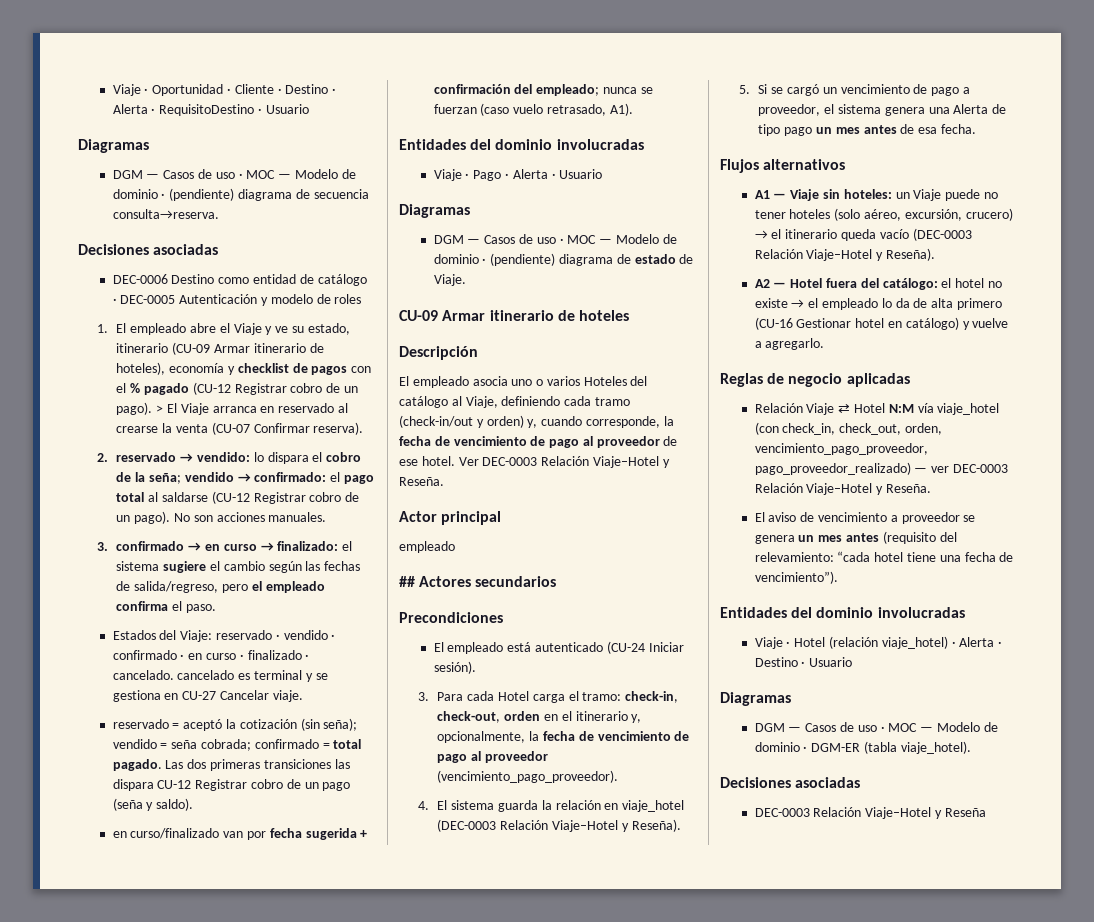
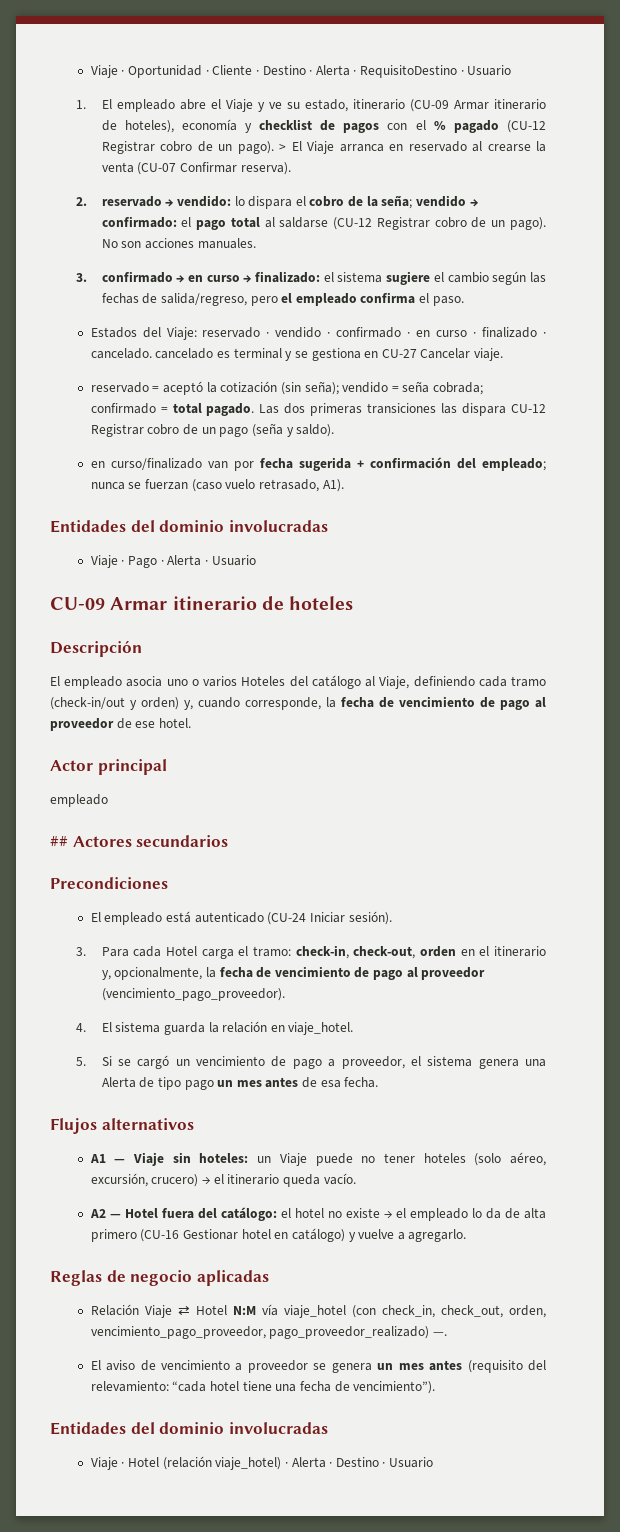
  Viaje · Oportunidad · Cliente · Destino · Alerta · RequisitoDestino · Usuario
- Diagramas
- DGM — Casos de uso · MOC — Modelo de dominio · (pendiente) diagrama de secuencia consulta→reserva.
- Decisiones asociadas
- DEC-0006 Destino como entidad de catálogo · DEC-0005 Autenticación y modelo de roles
  Viaje · Pago · Alerta · Usuario
- Diagramas
- DGM — Casos de uso · MOC — Modelo de dominio · (pendiente) diagrama de estado de Viaje.
- Ver DEC-0003 Relación Viaje–Hotel y Reseña.
- 4. El sistema guarda la relación en viaje_hotel (DEC-0003 Relación Viaje–Hotel y Reseña).
+ 4. El sistema guarda la relación en viaje_hotel.
- A1 — Viaje sin hoteles: un Viaje puede no tener hoteles (solo aéreo, excursión, crucero) → el itinerario queda vacío (DEC-0003 Relación Viaje–Hotel y Reseña).
+ A1 — Viaje sin hoteles: un Viaje puede no tener hoteles (solo aéreo, excursión, crucero) → el itinerario queda vacío.
- Relación Viaje ⇄ Hotel N:M vía viaje_hotel (con check_in, check_out, orden, vencimiento_pago_proveedor, pago_proveedor_realizado) — ver DEC-0003 Relación Viaje–Hotel y Reseña.
+ Relación Viaje ⇄ Hotel N:M vía viaje_hotel (con check_in, check_out, orden, vencimiento_pago_proveedor, pago_proveedor_realizado) —.
  Viaje · Hotel (relación viaje_hotel) · Alerta · Destino · Usuario
- Diagramas
- DGM — Casos de uso · MOC — Modelo de dominio · DGM-ER (tabla viaje_hotel).
- Decisiones asociadas
- DEC-0003 Relación Viaje–Hotel y Reseña

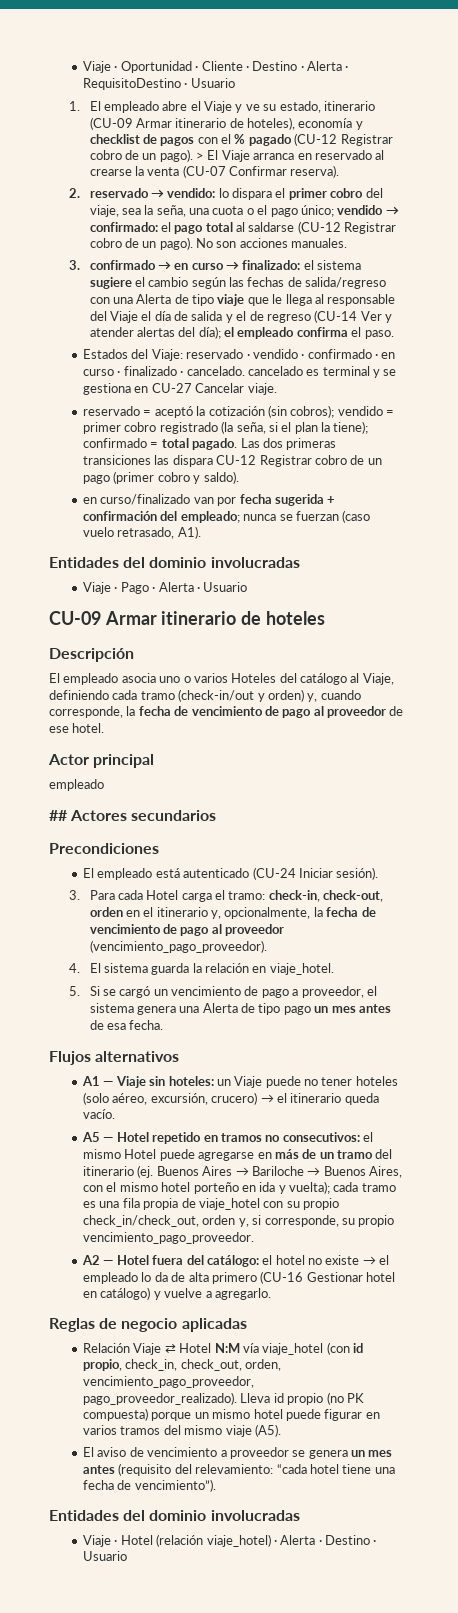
- 2. reservado → vendido: lo dispara el cobro de la seña; vendido → confirmado: el pago total al saldarse (CU-12 Registrar cobro de un pago).
+ 2. reservado → vendido: lo dispara el primer cobro del viaje, sea la seña, una cuota o el pago único; vendido → confirmado: el pago total al saldarse (CU-12 Registrar cobro de un pago).
- 3. confirmado → en curso → finalizado: el sistema sugiere el cambio según las fechas de salida/regreso, pero el empleado confirma el paso.
+ 3. confirmado → en curso → finalizado: el sistema sugiere el cambio según las fechas de salida/regreso con una Alerta de tipo viaje que le llega al responsable del Viaje el día de salida y el de regreso (CU-14 Ver y atender alertas del día); el empleado confirma el paso.
- reservado = aceptó la cotización (sin seña); vendido = seña cobrada; confirmado = total pagado.
+ reservado = aceptó la cotización (sin cobros); vendido = primer cobro registrado (la seña, si el plan la tiene); confirmado = total pagado.
- Las dos primeras transiciones las dispara CU-12 Registrar cobro de un pago (seña y saldo).
+ Las dos primeras transiciones las dispara CU-12 Registrar cobro de un pago (primer cobro y saldo).
+ A5 — Hotel repetido en tramos no consecutivos: el mismo Hotel puede agregarse en más de un tramo del itinerario (ej. Buenos Aires → Bariloche → Buenos Aires, con el mismo hotel porteño en ida y vuelta); cada tramo es una fila propia de viaje_hotel con su propio check_in/check_out, orden y, si corresponde, su propio vencimiento_pago_proveedor.
- Relación Viaje ⇄ Hotel N:M vía viaje_hotel (con check_in, check_out, orden, vencimiento_pago_proveedor, pago_proveedor_realizado) —.
+ Relación Viaje ⇄ Hotel N:M vía viaje_hotel (con id propio, check_in, check_out, orden, vencimiento_pago_proveedor, pago_proveedor_realizado). Lleva id propio (no PK compuesta) porque un mismo hotel puede figurar en varios tramos del mismo viaje (A5).

